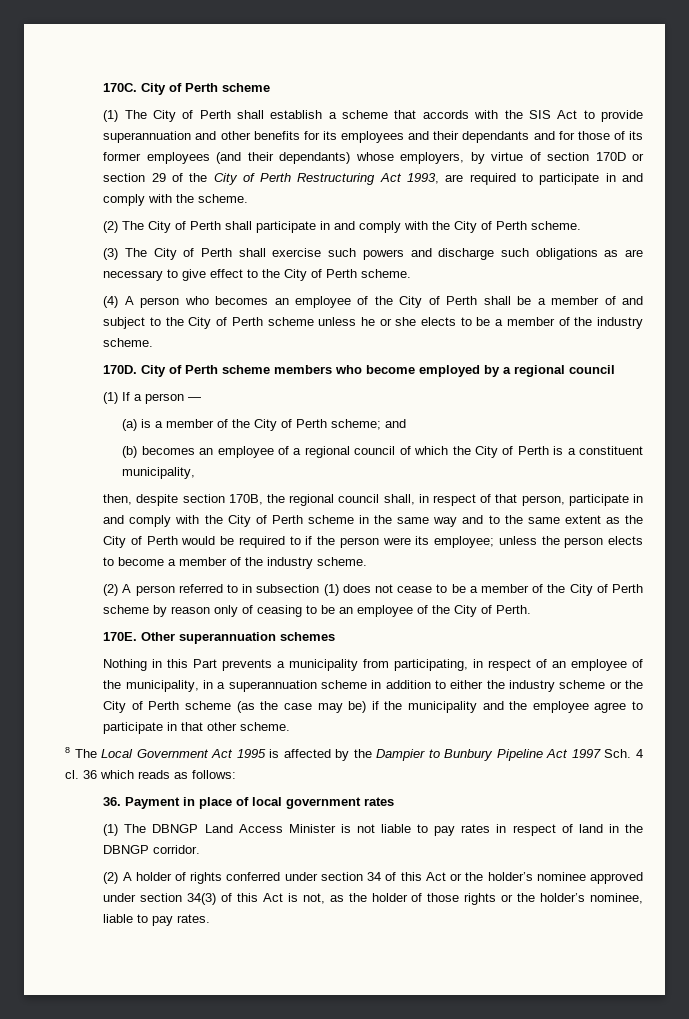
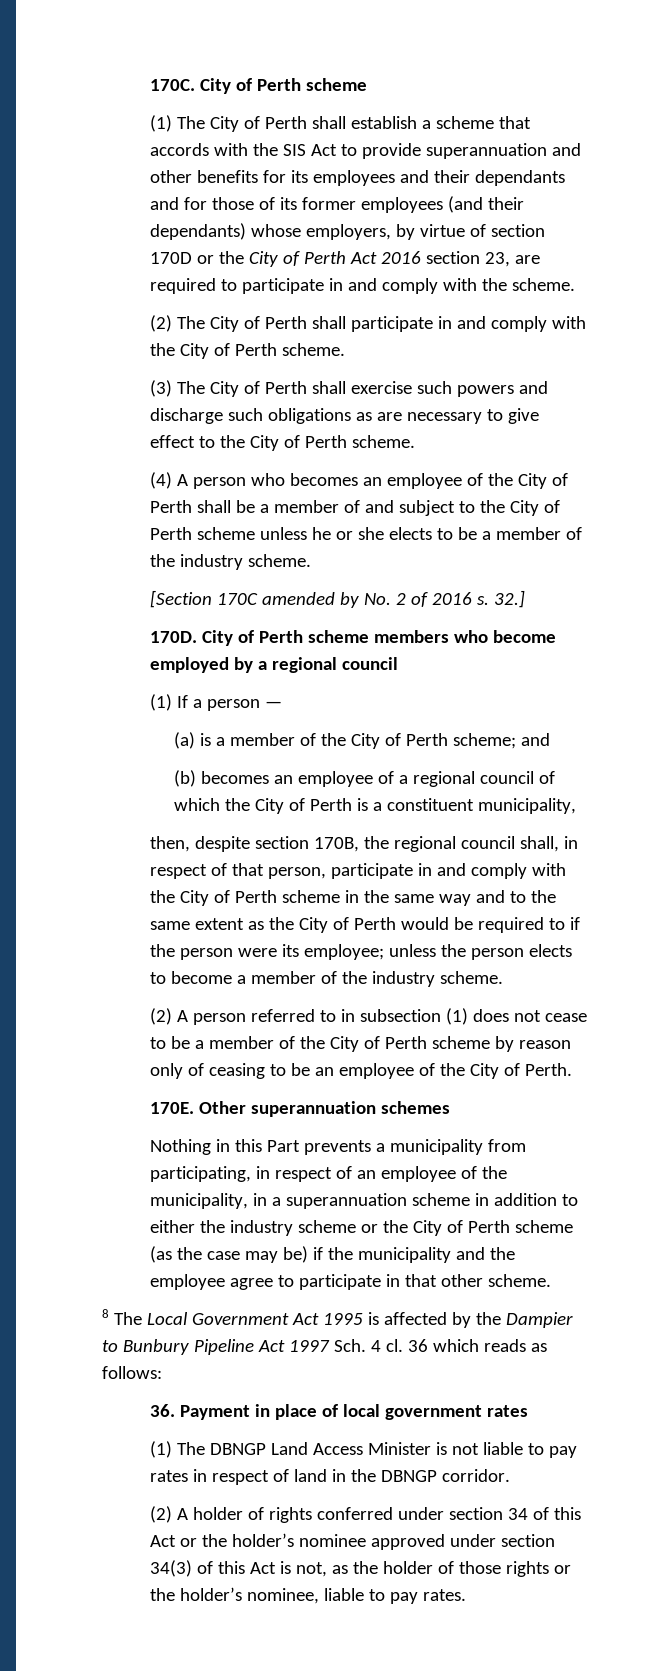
- (1) The City of Perth shall establish a scheme that accords with the SIS Act to provide superannuation and other benefits for its employees and their dependants and for those of its former employees (and their dependants) whose employers, by virtue of section 170D or section 29 of the City of Perth Restructuring Act 1993, are required to participate in and comply with the scheme.
+ (1) The City of Perth shall establish a scheme that accords with the SIS Act to provide superannuation and other benefits for its employees and their dependants and for those of its former employees (and their dependants) whose employers, by virtue of section 170D or the City of Perth Act 2016 section 23, are required to participate in and comply with the scheme.
+ [Section 170C amended by No. 2 of 2016 s. 32.]

